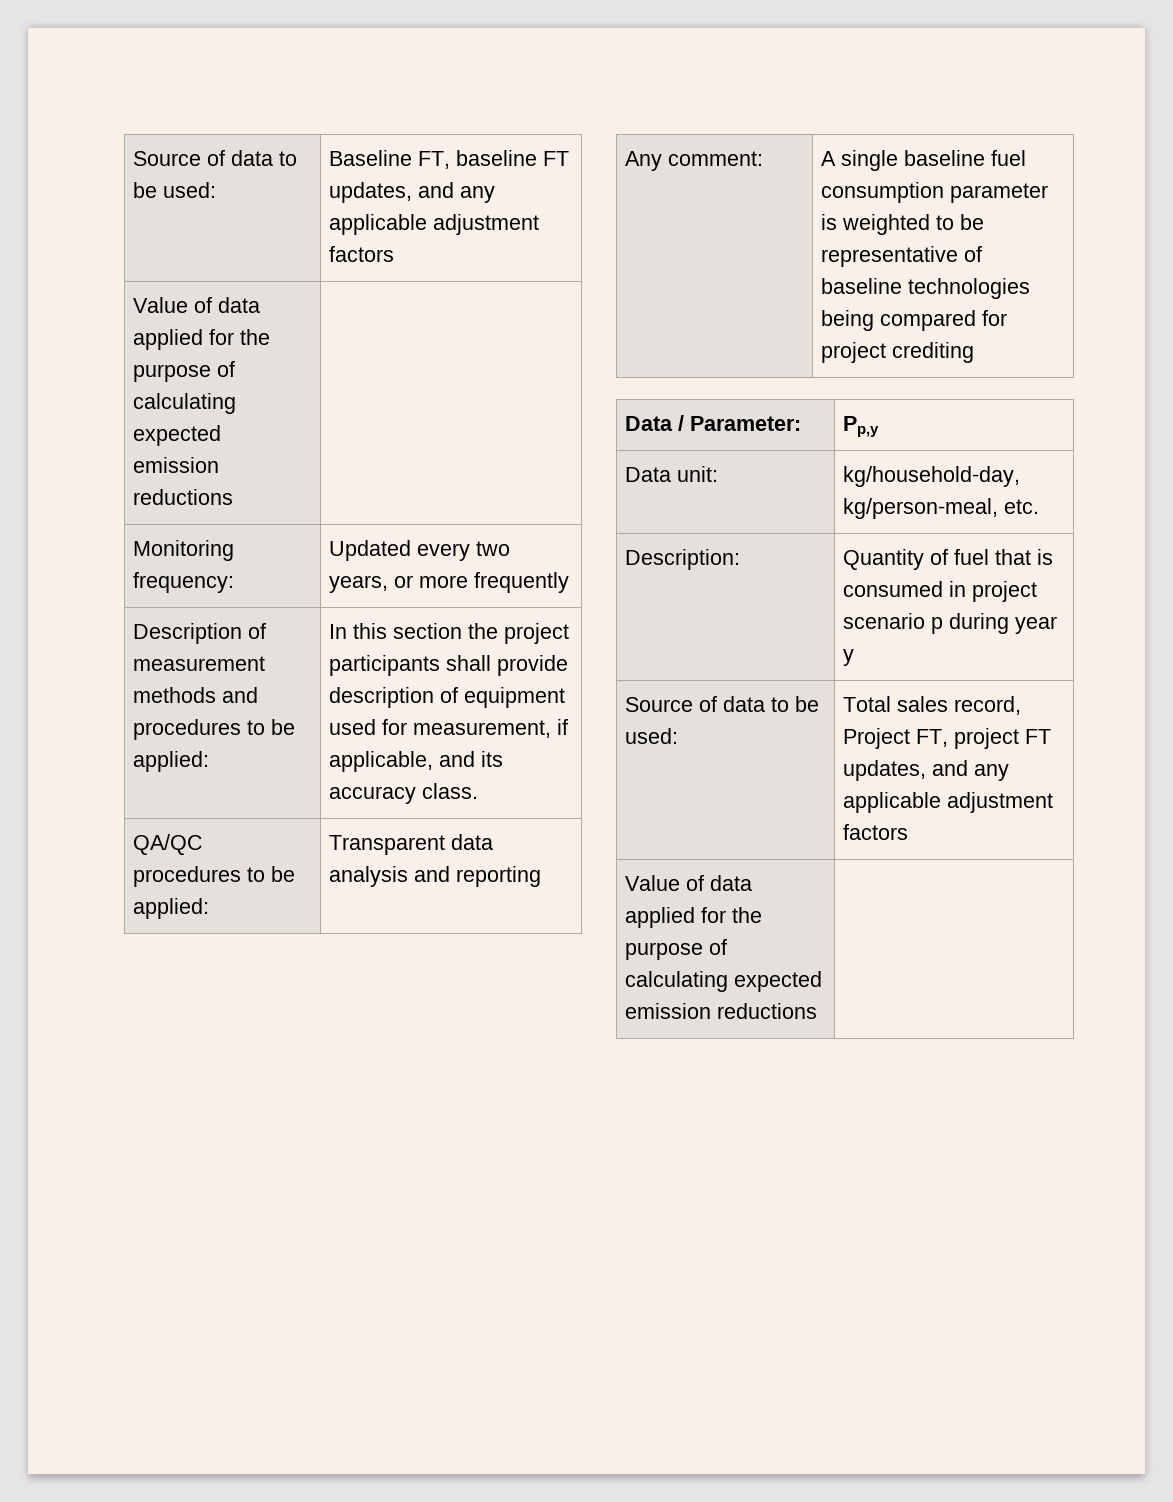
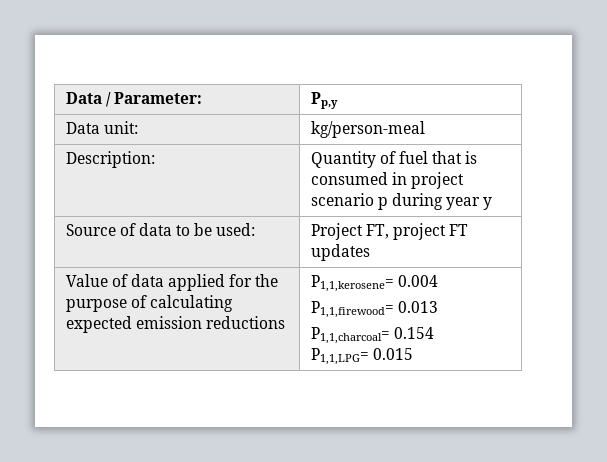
- Source of data to be used: | Baseline FT, baseline FT updates, and any applicable adjustment factors
- Value of data applied for the purpose of calculating expected emission reductions |
- Monitoring frequency: | Updated every two years, or more frequently
- Description of measurement methods and procedures to be applied: | In this section the project participants shall provide description of equipment used for measurement, if applicable, and its accuracy class.
- QA/QC procedures to be applied: | Transparent data analysis and reporting
- Any comment: | A single baseline fuel consumption parameter is weighted to be representative of baseline technologies being compared for project crediting
- Data unit: | kg/household-day, kg/person-meal, etc.
+ Data unit: | kg/person-meal
- Source of data to be used: | Total sales record, Project FT, project FT updates, and any applicable adjustment factors
- Value of data applied for the purpose of calculating expected emission reductions |
+ Source of data to be used: | Project FT, project FT updates
+ Value of data applied for the purpose of calculating expected emission reductions | P1,1,kerosene= 0.004
+ P1,1,firewood= 0.013
+ P1,1,charcoal= 0.154
+ P1,1,LPG= 0.015

